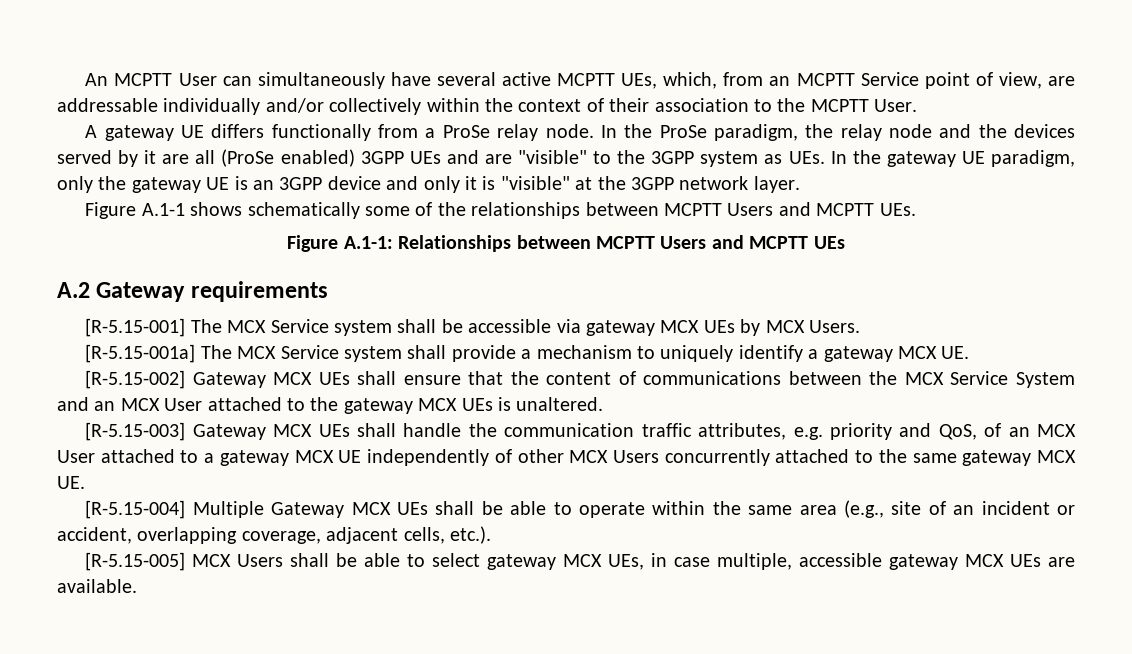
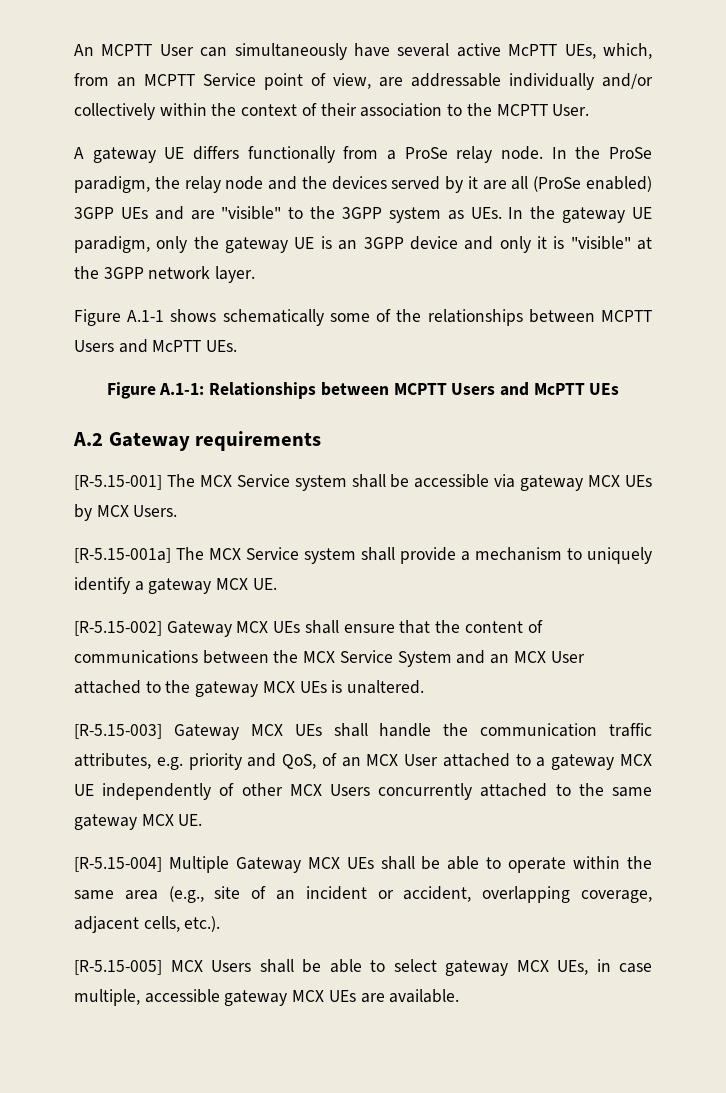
- An MCPTT User can simultaneously have several active MCPTT UEs, which, from an MCPTT Service point of view, are addressable individually and/or collectively within the context of their association to the MCPTT User.
+ An MCPTT User can simultaneously have several active McPTT UEs, which, from an MCPTT Service point of view, are addressable individually and/or collectively within the context of their association to the MCPTT User.
- Figure A.1-1 shows schematically some of the relationships between MCPTT Users and MCPTT UEs.
+ Figure A.1-1 shows schematically some of the relationships between MCPTT Users and McPTT UEs.
- Figure A.1-1: Relationships between MCPTT Users and MCPTT UEs
+ Figure A.1-1: Relationships between MCPTT Users and McPTT UEs

